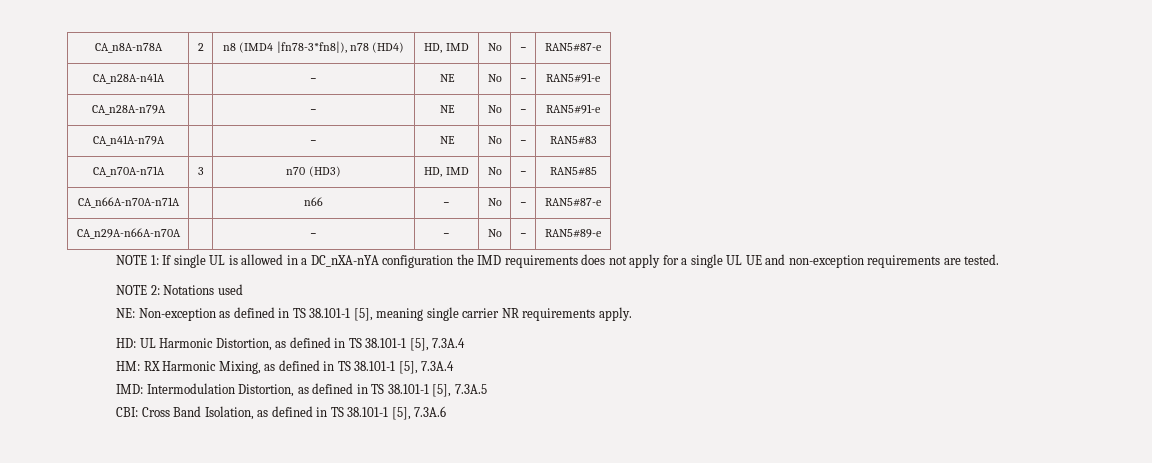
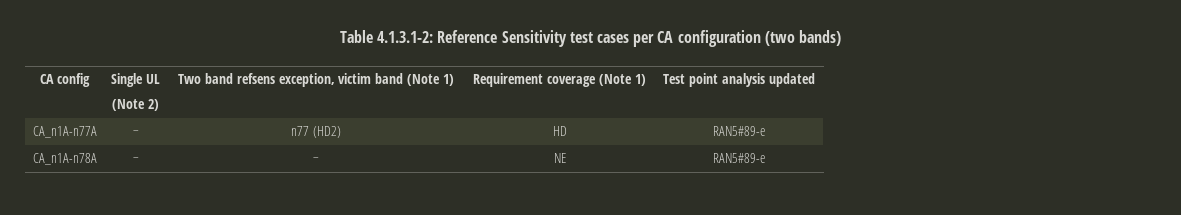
- CA_n8A-n78A | 2 | n8 (IMD4 |fn78-3*fn8|), n78 (HD4) | HD, IMD | No | − | RAN5#87-e
- CA_n28A-n41A | | − | NE | No | − | RAN5#91-e
- CA_n28A-n79A | | − | NE | No | − | RAN5#91-e
- CA_n41A-n79A | | − | NE | No | − | RAN5#83
- CA_n70A-n71A | 3 | n70 (HD3) | HD, IMD | No | − | RAN5#85
- CA_n66A-n70A-n71A | | n66 | − | No | − | RAN5#87-e
- CA_n29A-n66A-n70A | | − | − | No | − | RAN5#89-e
- NOTE 1: If single UL is allowed in a DC_nXA-nYA configuration the IMD requirements does not apply for a single UL UE and non-exception requirements are tested.
- NOTE 2: Notations used
- NE: Non-exception as defined in TS 38.101-1 [5], meaning single carrier NR requirements apply.
- HD: UL Harmonic Distortion, as defined in TS 38.101-1 [5], 7.3A.4
- HM: RX Harmonic Mixing, as defined in TS 38.101-1 [5], 7.3A.4
- IMD: Intermodulation Distortion, as defined in TS 38.101-1 [5], 7.3A.5
- CBI: Cross Band Isolation, as defined in TS 38.101-1 [5], 7.3A.6
+ Table 4.1.3.1-2: Reference Sensitivity test cases per CA configuration (two bands)
+ CA config | Single UL
+ (Note 2) | Two band refsens exception, victim band (Note 1) | Requirement coverage (Note 1) | Test point analysis updated
+ CA_n1A-n77A | − | n77 (HD2) | HD | RAN5#89-e
+ CA_n1A-n78A | − | − | NE | RAN5#89-e

